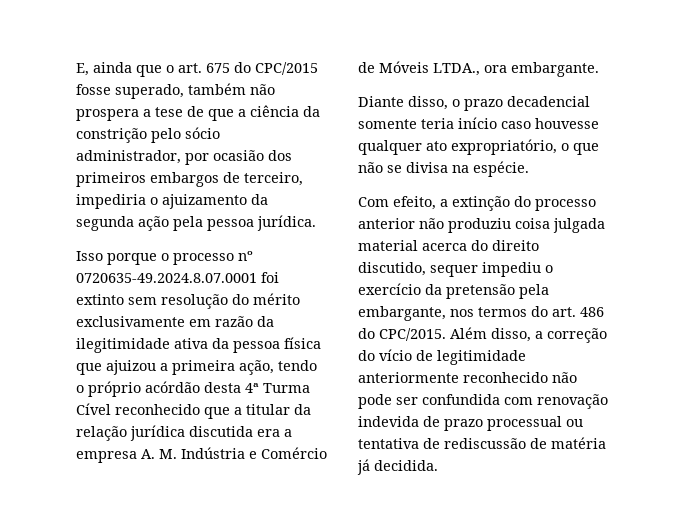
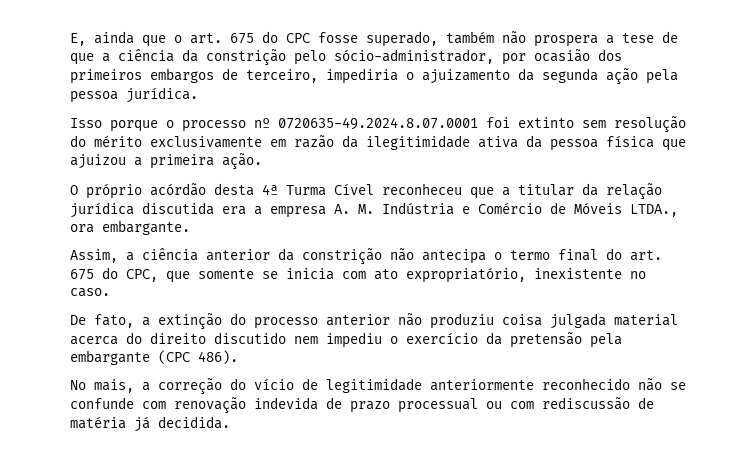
- E, ainda que o art. 675 do CPC/2015 fosse superado, também não prospera a tese de que a ciência da constrição pelo sócio administrador, por ocasião dos primeiros embargos de terceiro, impediria o ajuizamento da segunda ação pela pessoa jurídica.
+ E, ainda que o art. 675 do CPC fosse superado, também não prospera a tese de que a ciência da constrição pelo sócio-administrador, por ocasião dos primeiros embargos de terceiro, impediria o ajuizamento da segunda ação pela pessoa jurídica.
- Isso porque o processo nº 0720635-49.2024.8.07.0001 foi extinto sem resolução do mérito exclusivamente em razão da ilegitimidade ativa da pessoa física que ajuizou a primeira ação, tendo o próprio acórdão desta 4ª Turma Cível reconhecido que a titular da relação jurídica discutida era a empresa A. M. Indústria e Comércio de Móveis LTDA., ora embargante.
+ Isso porque o processo nº 0720635-49.2024.8.07.0001 foi extinto sem resolução do mérito exclusivamente em razão da ilegitimidade ativa da pessoa física que ajuizou a primeira ação.
+ O próprio acórdão desta 4ª Turma Cível reconheceu que a titular da relação jurídica discutida era a empresa A. M. Indústria e Comércio de Móveis LTDA., ora embargante.
- Diante disso, o prazo decadencial somente teria início caso houvesse qualquer ato expropriatório, o que não se divisa na espécie.
- Com efeito, a extinção do processo anterior não produziu coisa julgada material acerca do direito discutido, sequer impediu o exercício da pretensão pela embargante, nos termos do art. 486 do CPC/2015. Além disso, a correção do vício de legitimidade anteriormente reconhecido não pode ser confundida com renovação indevida de prazo processual ou tentativa de rediscussão de matéria já decidida.
+ Assim, a ciência anterior da constrição não antecipa o termo final do art. 675 do CPC, que somente se inicia com ato expropriatório, inexistente no caso.
+ De fato, a extinção do processo anterior não produziu coisa julgada material acerca do direito discutido nem impediu o exercício da pretensão pela embargante (CPC 486).
+ No mais, a correção do vício de legitimidade anteriormente reconhecido não se confunde com renovação indevida de prazo processual ou com rediscussão de matéria já decidida.

